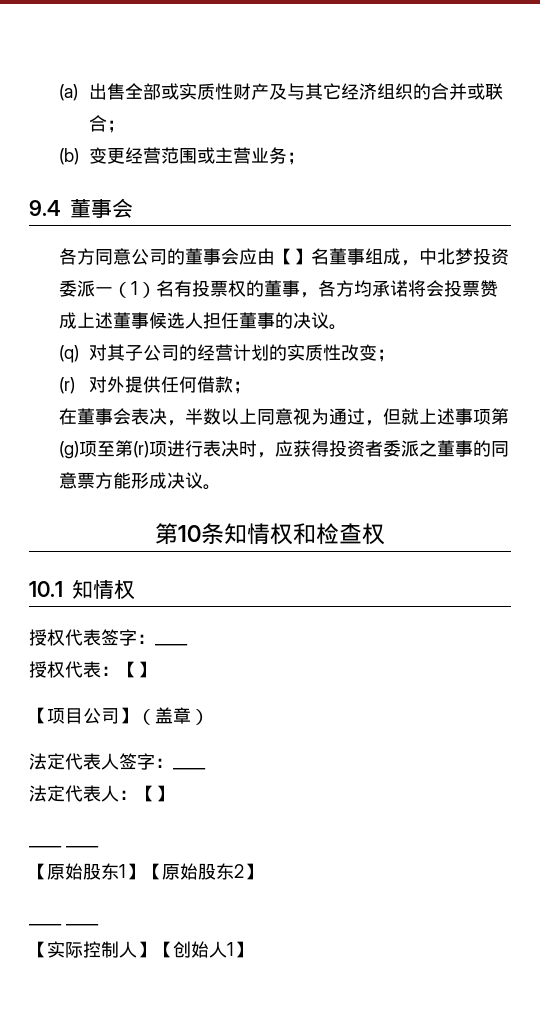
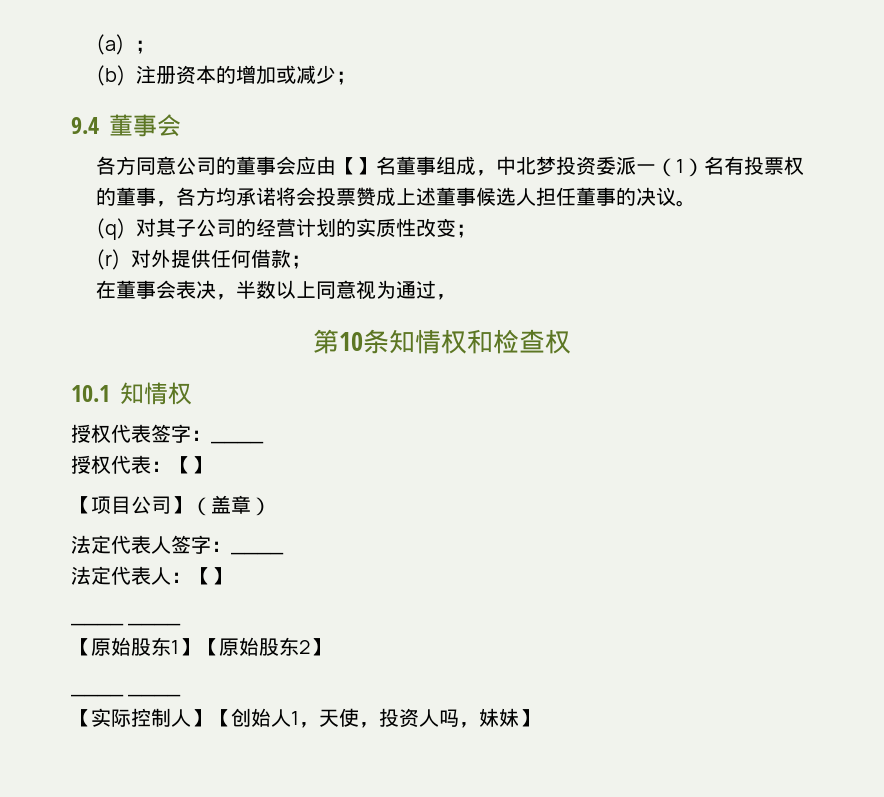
- (a)出售全部或实质性财产及与其它经济组织的合并或联合；
- (b)变更经营范围或主营业务；
+ (a)；
+ (b)注册资本的增加或减少；
- 在董事会表决，半数以上同意视为通过，但就上述事项第(g)项至第(r)项进行表决时，应获得投资者委派之董事的同意票方能形成决议。
+ 在董事会表决，半数以上同意视为通过，
- 【实际控制人】【创始人1】
+ 【实际控制人】【创始人1，天使，投资人吗，妹妹】

